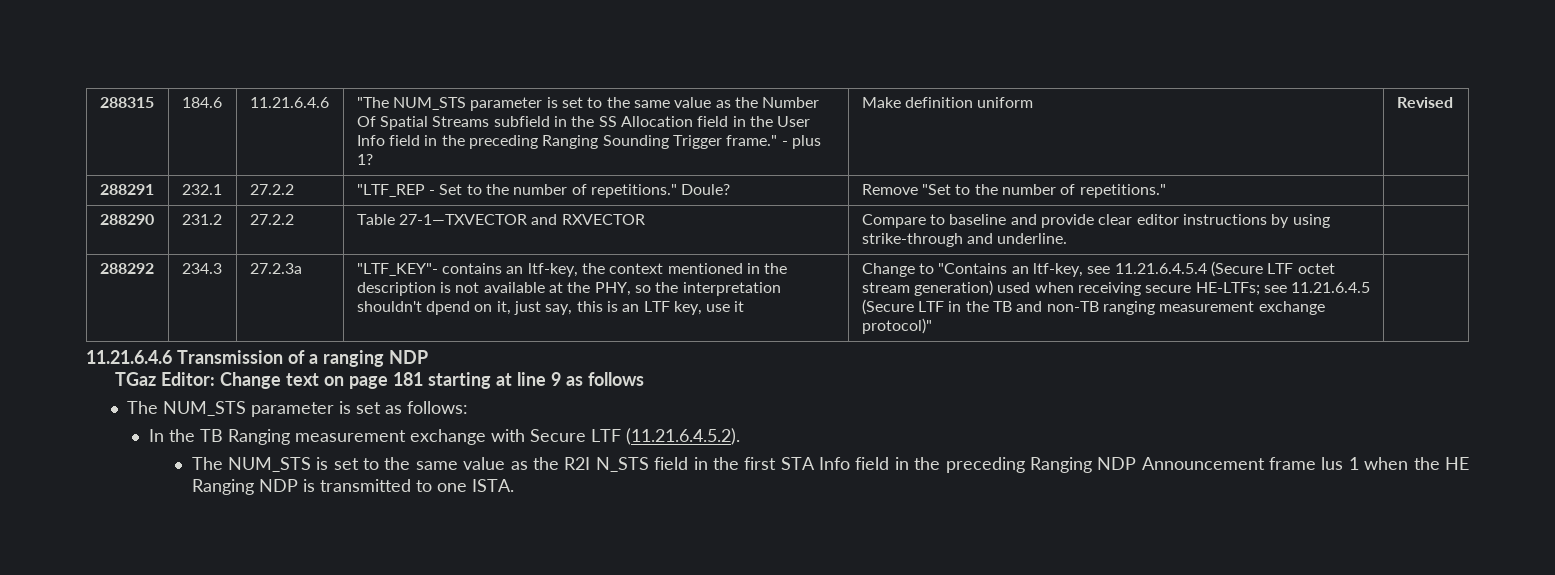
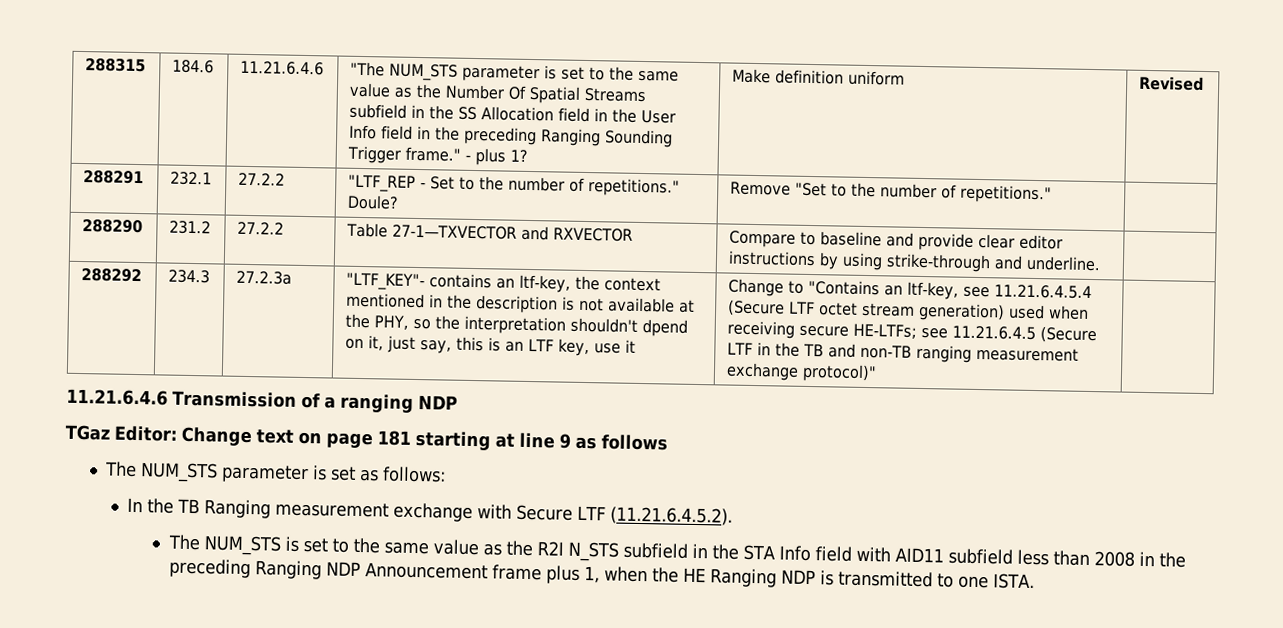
- The NUM_STS is set to the same value as the R2I N_STS field in the first STA Info field in the preceding Ranging NDP Announcement frame lus 1 when the HE Ranging NDP is transmitted to one ISTA.
+ The NUM_STS is set to the same value as the R2I N_STS subfield in the STA Info field with AID11 subfield less than 2008 in the preceding Ranging NDP Announcement frame plus 1, when the HE Ranging NDP is transmitted to one ISTA.

